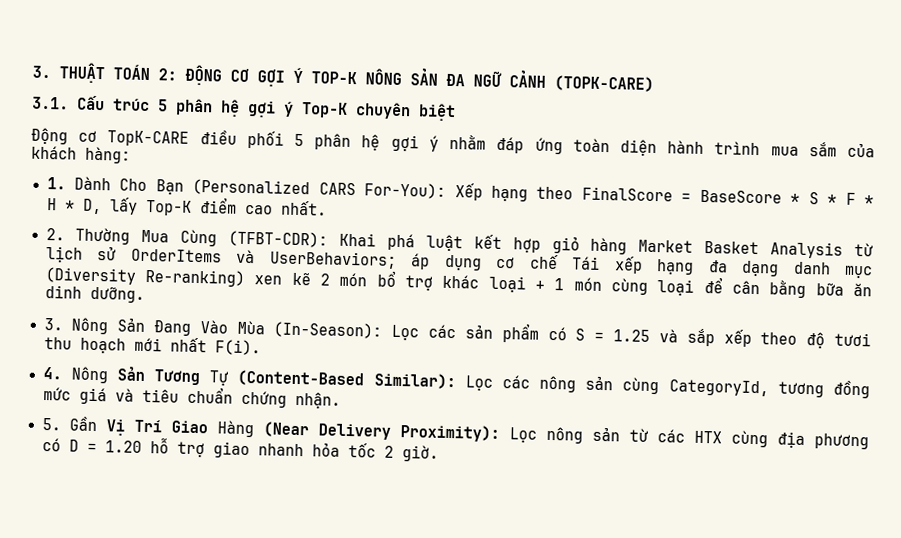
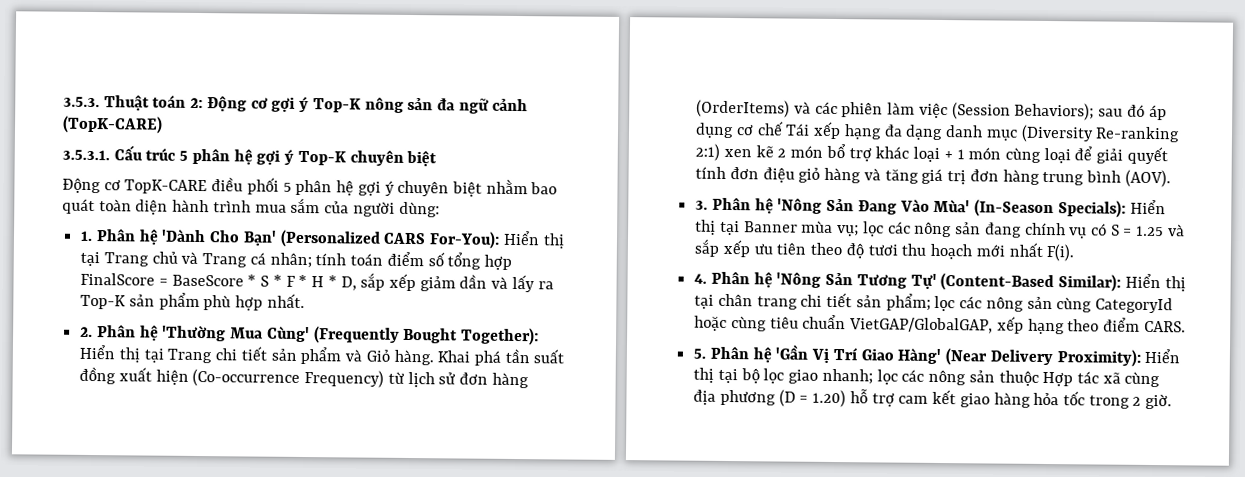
- 3. THUẬT TOÁN 2: ĐỘNG CƠ GỢI Ý TOP-K NÔNG SẢN ĐA NGỮ CẢNH (TOPK-CARE)
- 3.1. Cấu trúc 5 phân hệ gợi ý Top-K chuyên biệt
+ 3.5.3. Thuật toán 2: Động cơ gợi ý Top-K nông sản đa ngữ cảnh (TopK-CARE)
+ 3.5.3.1. Cấu trúc 5 phân hệ gợi ý Top-K chuyên biệt
- Động cơ TopK-CARE điều phối 5 phân hệ gợi ý nhằm đáp ứng toàn diện hành trình mua sắm của khách hàng:
+ Động cơ TopK-CARE điều phối 5 phân hệ gợi ý chuyên biệt nhằm bao quát toàn diện hành trình mua sắm của người dùng:
- 1. Dành Cho Bạn (Personalized CARS For-You): Xếp hạng theo FinalScore = BaseScore * S * F * H * D, lấy Top-K điểm cao nhất.
- 2. Thường Mua Cùng (TFBT-CDR): Khai phá luật kết hợp giỏ hàng Market Basket Analysis từ lịch sử OrderItems và UserBehaviors; áp dụng cơ chế Tái xếp hạng đa dạng danh mục (Diversity Re-ranking) xen kẽ 2 món bổ trợ khác loại + 1 món cùng loại để cân bằng bữa ăn dinh dưỡng.
- 3. Nông Sản Đang Vào Mùa (In-Season): Lọc các sản phẩm có S = 1.25 và sắp xếp theo độ tươi thu hoạch mới nhất F(i).
+ 1. Phân hệ 'Dành Cho Bạn' (Personalized CARS For-You): Hiển thị tại Trang chủ và Trang cá nhân; tính toán điểm số tổng hợp FinalScore = BaseScore * S * F * H * D, sắp xếp giảm dần và lấy ra Top-K sản phẩm phù hợp nhất.
+ 2. Phân hệ 'Thường Mua Cùng' (Frequently Bought Together): Hiển thị tại Trang chi tiết sản phẩm và Giỏ hàng. Khai phá tần suất đồng xuất hiện (Co-occurrence Frequency) từ lịch sử đơn hàng (OrderItems) và các phiên làm việc (Session Behaviors); sau đó áp dụng cơ chế Tái xếp hạng đa dạng danh mục (Diversity Re-ranking 2:1) xen kẽ 2 món bổ trợ khác loại + 1 món cùng loại để giải quyết tính đơn điệu giỏ hàng và tăng giá trị đơn hàng trung bình (AOV).
+ 3. Phân hệ 'Nông Sản Đang Vào Mùa' (In-Season Specials): Hiển thị tại Banner mùa vụ; lọc các nông sản đang chính vụ có S = 1.25 và sắp xếp ưu tiên theo độ tươi thu hoạch mới nhất F(i).
- 4. Nông Sản Tương Tự (Content-Based Similar): Lọc các nông sản cùng CategoryId, tương đồng mức giá và tiêu chuẩn chứng nhận.
- 5. Gần Vị Trí Giao Hàng (Near Delivery Proximity): Lọc nông sản từ các HTX cùng địa phương có D = 1.20 hỗ trợ giao nhanh hỏa tốc 2 giờ.
+ 4. Phân hệ 'Nông Sản Tương Tự' (Content-Based Similar): Hiển thị tại chân trang chi tiết sản phẩm; lọc các nông sản cùng CategoryId hoặc cùng tiêu chuẩn VietGAP/GlobalGAP, xếp hạng theo điểm CARS.
+ 5. Phân hệ 'Gần Vị Trí Giao Hàng' (Near Delivery Proximity): Hiển thị tại bộ lọc giao nhanh; lọc các nông sản thuộc Hợp tác xã cùng địa phương (D = 1.20) hỗ trợ cam kết giao hàng hỏa tốc trong 2 giờ.

